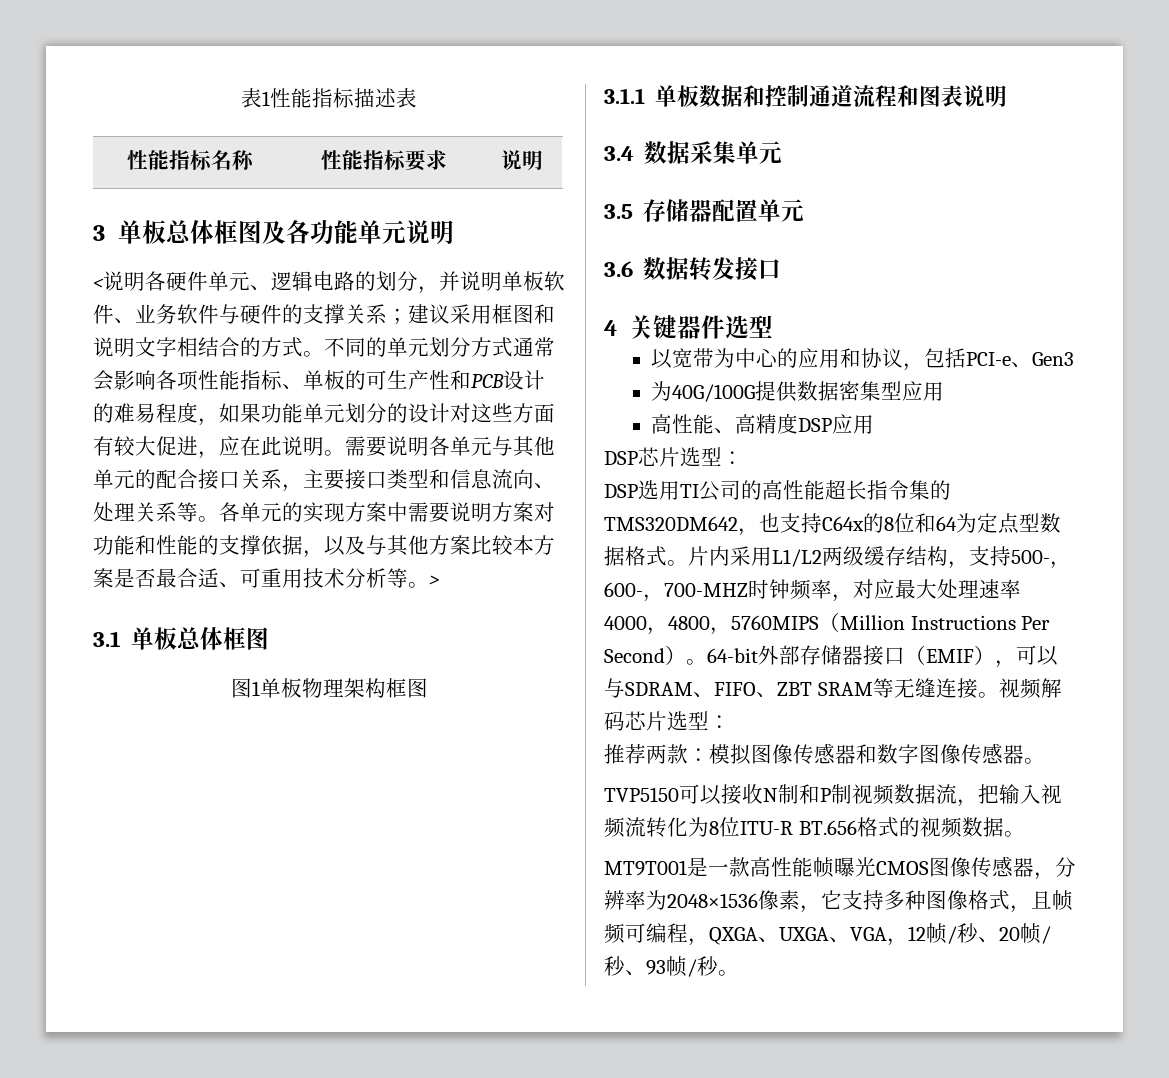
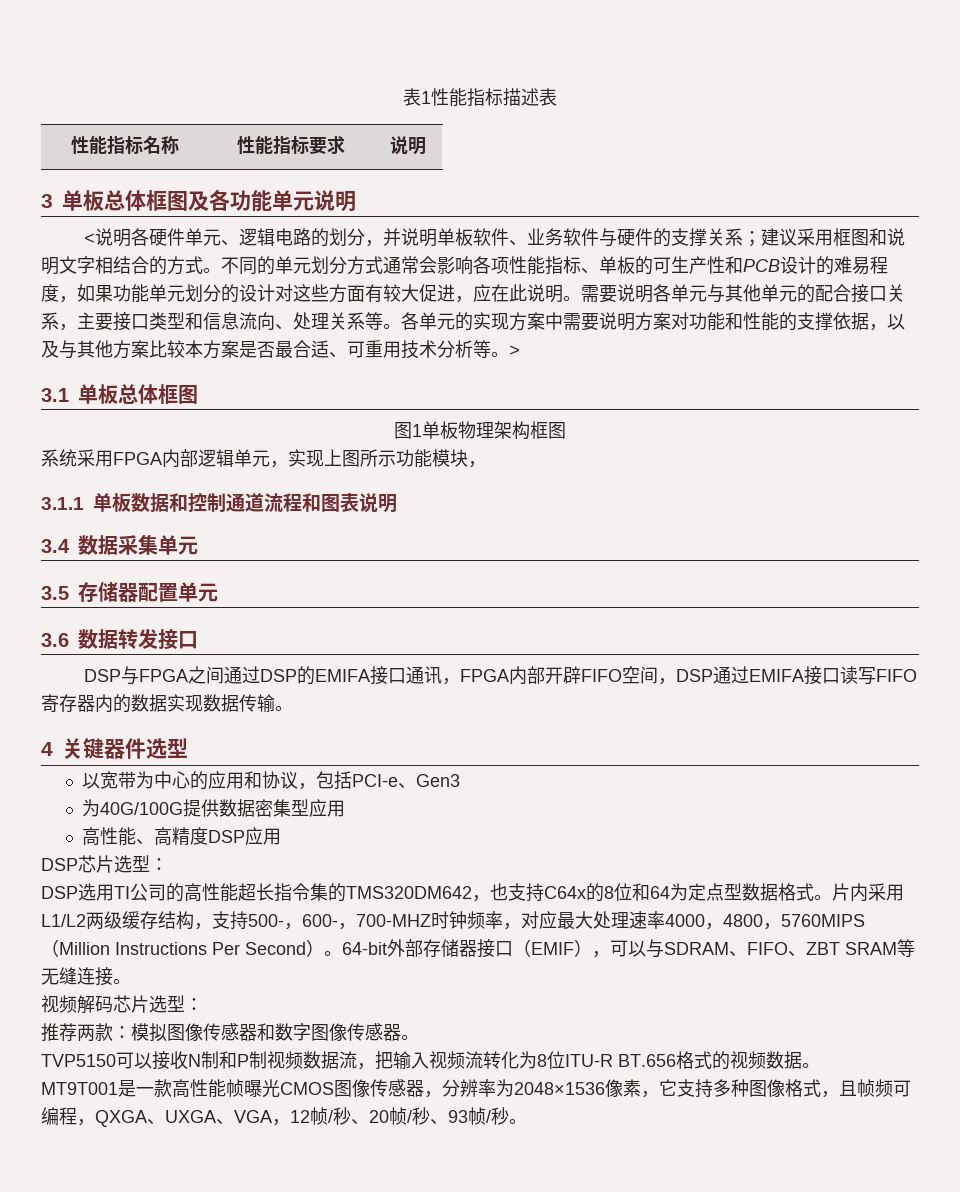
+ 系统采用FPGA内部逻辑单元，实现上图所示功能模块，
+ DSP与FPGA之间通过DSP的EMIFA接口通讯，FPGA内部开辟FIFO空间，DSP通过EMIFA接口读写FIFO寄存器内的数据实现数据传输。
- 64-bit外部存储器接口（EMIF），可以与SDRAM、FIFO、ZBT SRAM等无缝连接。视频解码芯片选型：
+ 64-bit外部存储器接口（EMIF），可以与SDRAM、FIFO、ZBT SRAM等无缝连接。
+ 视频解码芯片选型：

